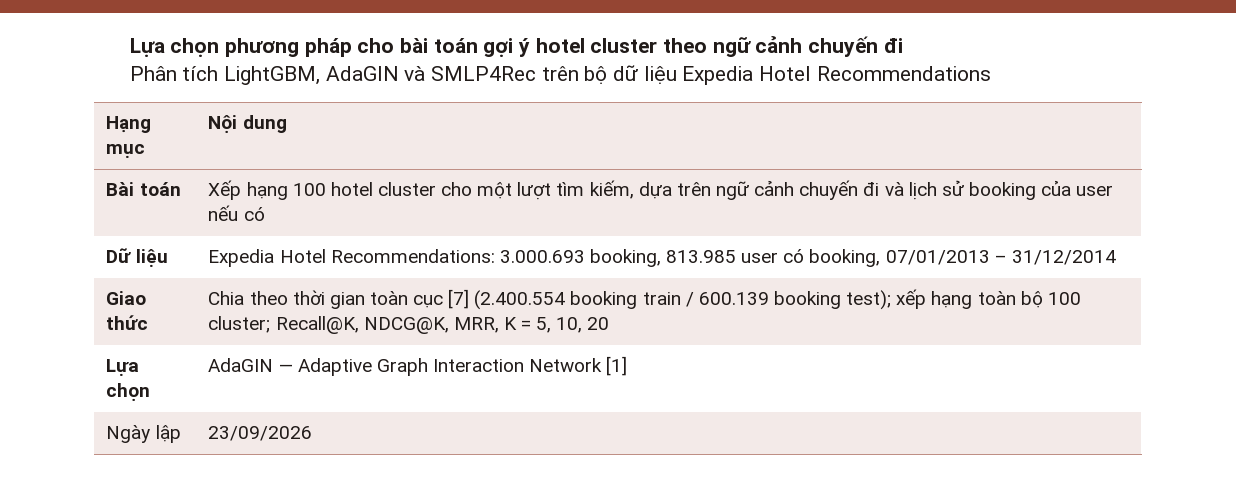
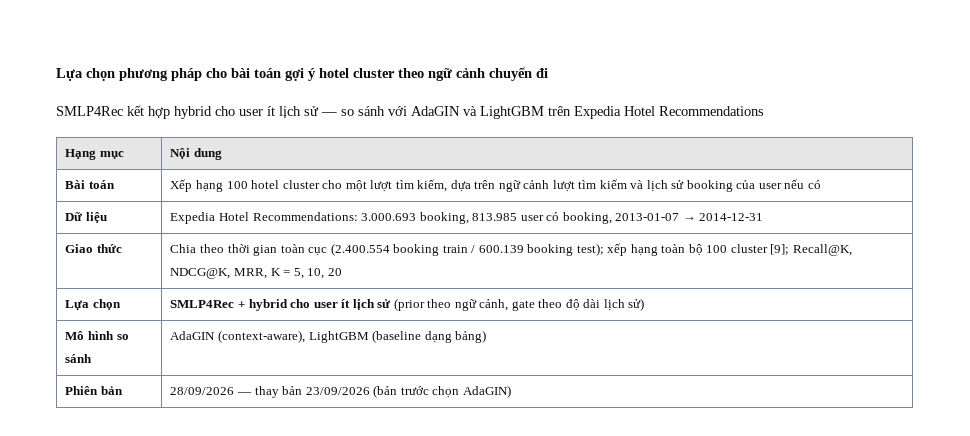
- Phân tích LightGBM, AdaGIN và SMLP4Rec trên bộ dữ liệu Expedia Hotel Recommendations
+ SMLP4Rec kết hợp hybrid cho user ít lịch sử — so sánh với AdaGIN và LightGBM trên Expedia Hotel Recommendations
- Bài toán | Xếp hạng 100 hotel cluster cho một lượt tìm kiếm, dựa trên ngữ cảnh chuyến đi và lịch sử booking của user nếu có
+ Bài toán | Xếp hạng 100 hotel cluster cho một lượt tìm kiếm, dựa trên ngữ cảnh lượt tìm kiếm và lịch sử booking của user nếu có
- Dữ liệu | Expedia Hotel Recommendations: 3.000.693 booking, 813.985 user có booking, 07/01/2013 – 31/12/2014
+ Dữ liệu | Expedia Hotel Recommendations: 3.000.693 booking, 813.985 user có booking, 2013-01-07 → 2014-12-31
- Giao thức | Chia theo thời gian toàn cục [7] (2.400.554 booking train / 600.139 booking test); xếp hạng toàn bộ 100 cluster; Recall@K, NDCG@K, MRR, K = 5, 10, 20
+ Giao thức | Chia theo thời gian toàn cục (2.400.554 booking train / 600.139 booking test); xếp hạng toàn bộ 100 cluster [9]; Recall@K, NDCG@K, MRR, K = 5, 10, 20
- Lựa chọn | AdaGIN — Adaptive Graph Interaction Network [1]
- Ngày lập | 23/09/2026
+ Lựa chọn | SMLP4Rec + hybrid cho user ít lịch sử (prior theo ngữ cảnh, gate theo độ dài lịch sử)
+ Mô hình so sánh | AdaGIN (context-aware), LightGBM (baseline dạng bảng)
+ Phiên bản | 28/09/2026 — thay bản 23/09/2026 (bản trước chọn AdaGIN)

